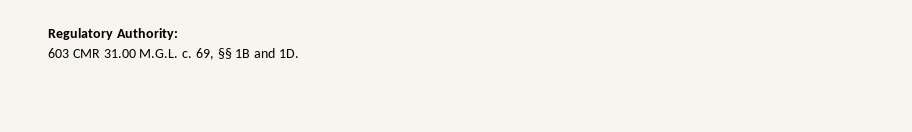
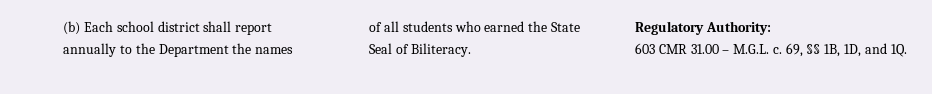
+ (b) Each school district shall report annually to the Department the names of all students who earned the State Seal of Biliteracy.
- 603 CMR 31.00 M.G.L. c.
+ 603 CMR 31.00 – M.G.L. c.
- 69, §§ 1B and 1D.
+ 69, §§ 1B, 1D, and 1Q.

